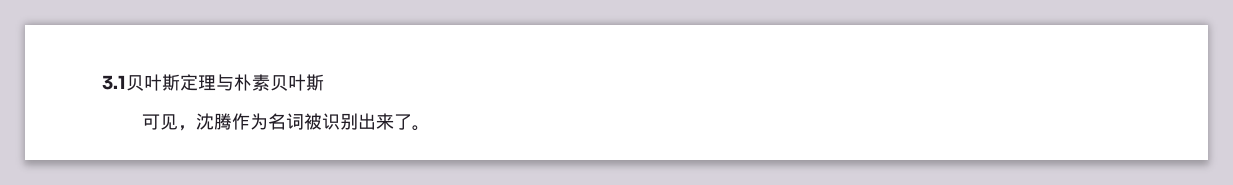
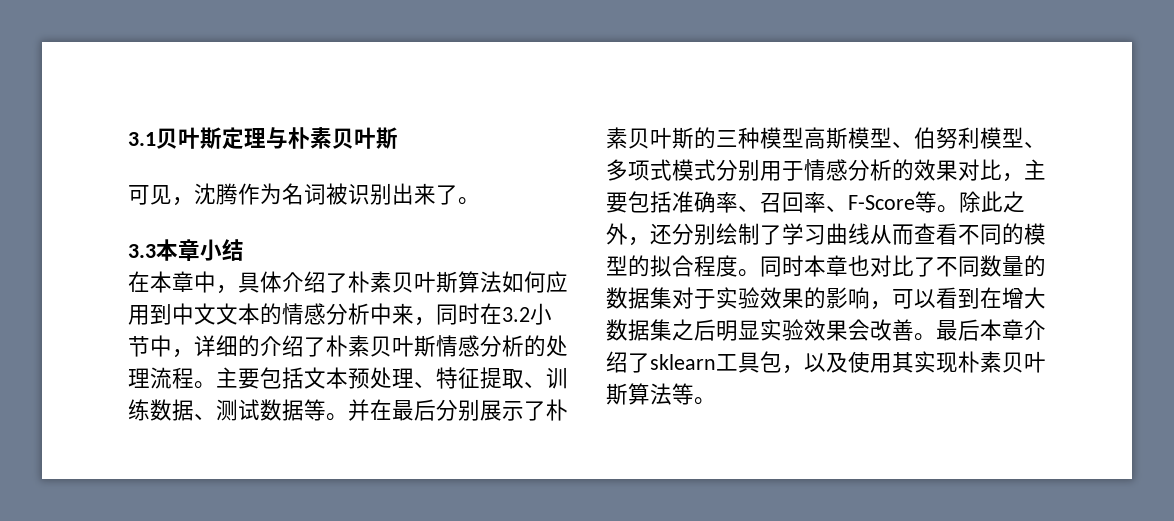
+ 3.3本章小结
+ 在本章中，具体介绍了朴素贝叶斯算法如何应用到中文文本的情感分析中来，同时在3.2小节中，详细的介绍了朴素贝叶斯情感分析的处理流程。主要包括文本预处理、特征提取、训练数据、测试数据等。并在最后分别展示了朴素贝叶斯的三种模型高斯模型、伯努利模型、多项式模式分别用于情感分析的效果对比，主要包括准确率、召回率、F-Score等。除此之外，还分别绘制了学习曲线从而查看不同的模型的拟合程度。同时本章也对比了不同数量的数据集对于实验效果的影响，可以看到在增大数据集之后明显实验效果会改善。最后本章介绍了sklearn工具包，以及使用其实现朴素贝叶斯算法等。

